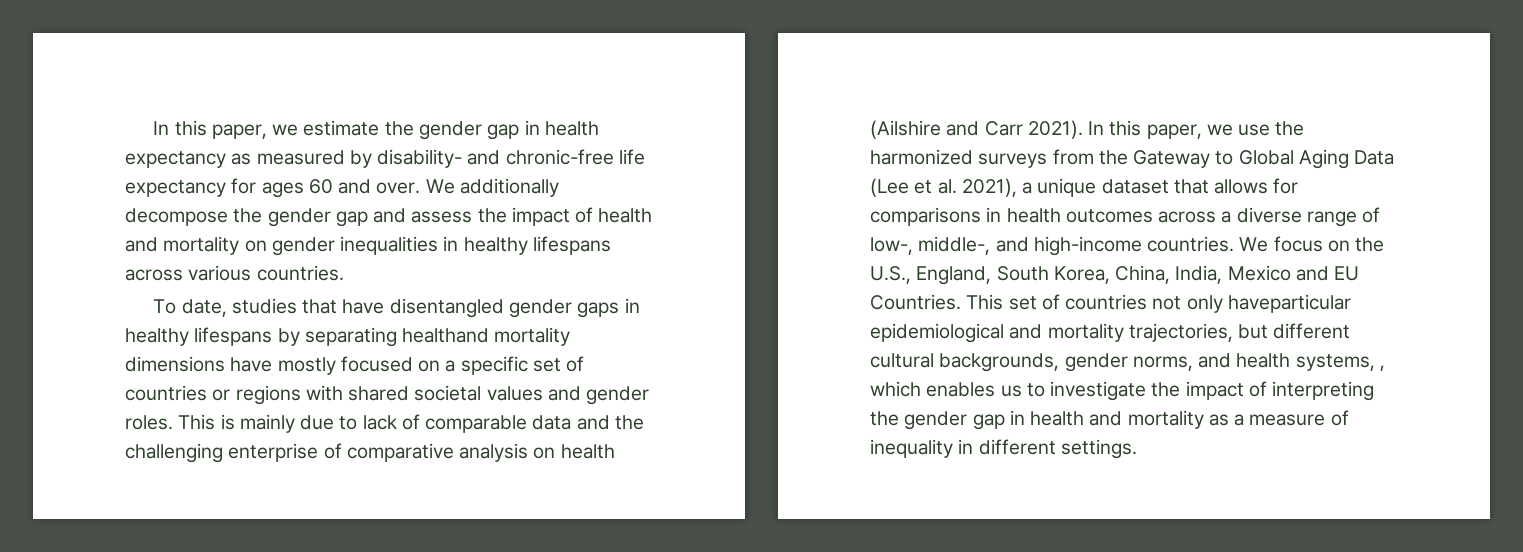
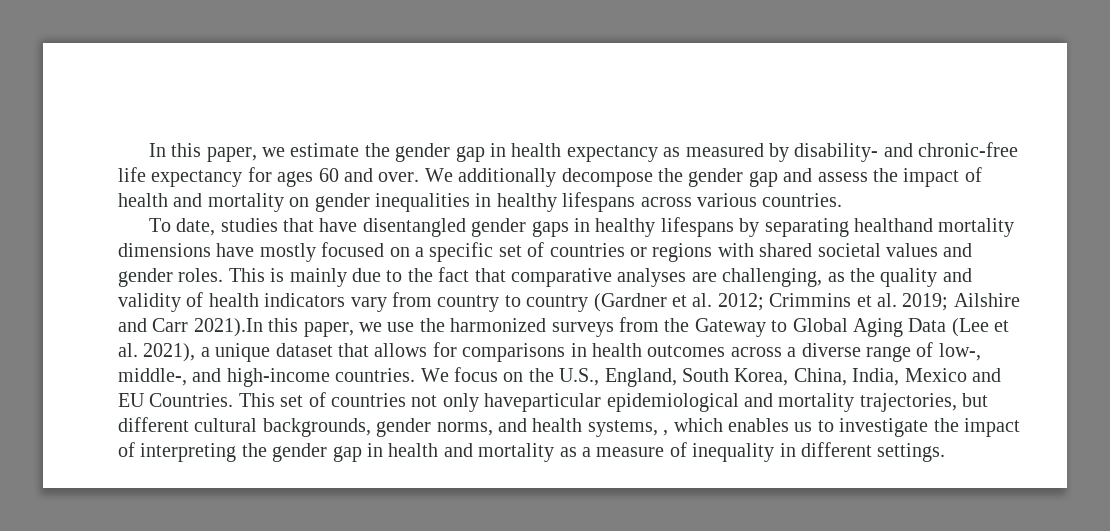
- This is mainly due to lack of comparable data and the challenging enterprise of comparative analysis on health (Ailshire and Carr 2021). In this paper, we use the harmonized surveys from the Gateway to Global Aging Data (Lee et al. 2021), a unique dataset that allows for comparisons in health outcomes across a diverse range of low-, middle-, and high-income countries.
+ This is mainly due to the fact that comparative analyses are challenging, as the quality and validity of health indicators vary from country to country (Gardner et al. 2012; Crimmins et al. 2019; Ailshire and Carr 2021).In this paper, we use the harmonized surveys from the Gateway to Global Aging Data (Lee et al. 2021), a unique dataset that allows for comparisons in health outcomes across a diverse range of low-, middle-, and high-income countries.

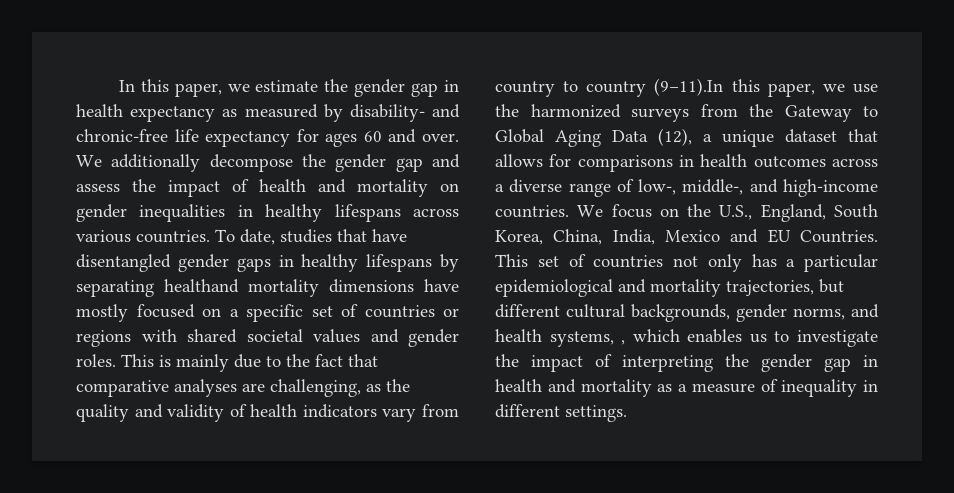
- We additionally decompose the gender gap and assess the impact of health and mortality on gender inequalities in healthy lifespans across various countries.
- To date, studies that have disentangled gender gaps in healthy lifespans by separating healthand mortality dimensions have mostly focused on a specific set of countries or regions with shared societal values and gender roles.
+ We additionally decompose the gender gap and assess the impact of health and mortality on gender inequalities in healthy lifespans across various countries. To date, studies that have disentangled gender gaps in healthy lifespans by separating healthand mortality dimensions have mostly focused on a specific set of countries or regions with shared societal values and gender roles.
- This is mainly due to the fact that comparative analyses are challenging, as the quality and validity of health indicators vary from country to country (Gardner et al. 2012; Crimmins et al. 2019; Ailshire and Carr 2021).In this paper, we use the harmonized surveys from the Gateway to Global Aging Data (Lee et al. 2021), a unique dataset that allows for comparisons in health outcomes across a diverse range of low-, middle-, and high-income countries.
+ This is mainly due to the fact that comparative analyses are challenging, as the quality and validity of health indicators vary from country to country (9–11).In this paper, we use the harmonized surveys from the Gateway to Global Aging Data (12), a unique dataset that allows for comparisons in health outcomes across a diverse range of low-, middle-, and high-income countries.
- This set of countries not only haveparticular epidemiological and mortality trajectories, but different cultural backgrounds, gender norms, and health systems, , which enables us to investigate the impact of interpreting the gender gap in health and mortality as a measure of inequality in different settings.
+ This set of countries not only has a particular epidemiological and mortality trajectories, but different cultural backgrounds, gender norms, and health systems, , which enables us to investigate the impact of interpreting the gender gap in health and mortality as a measure of inequality in different settings.

